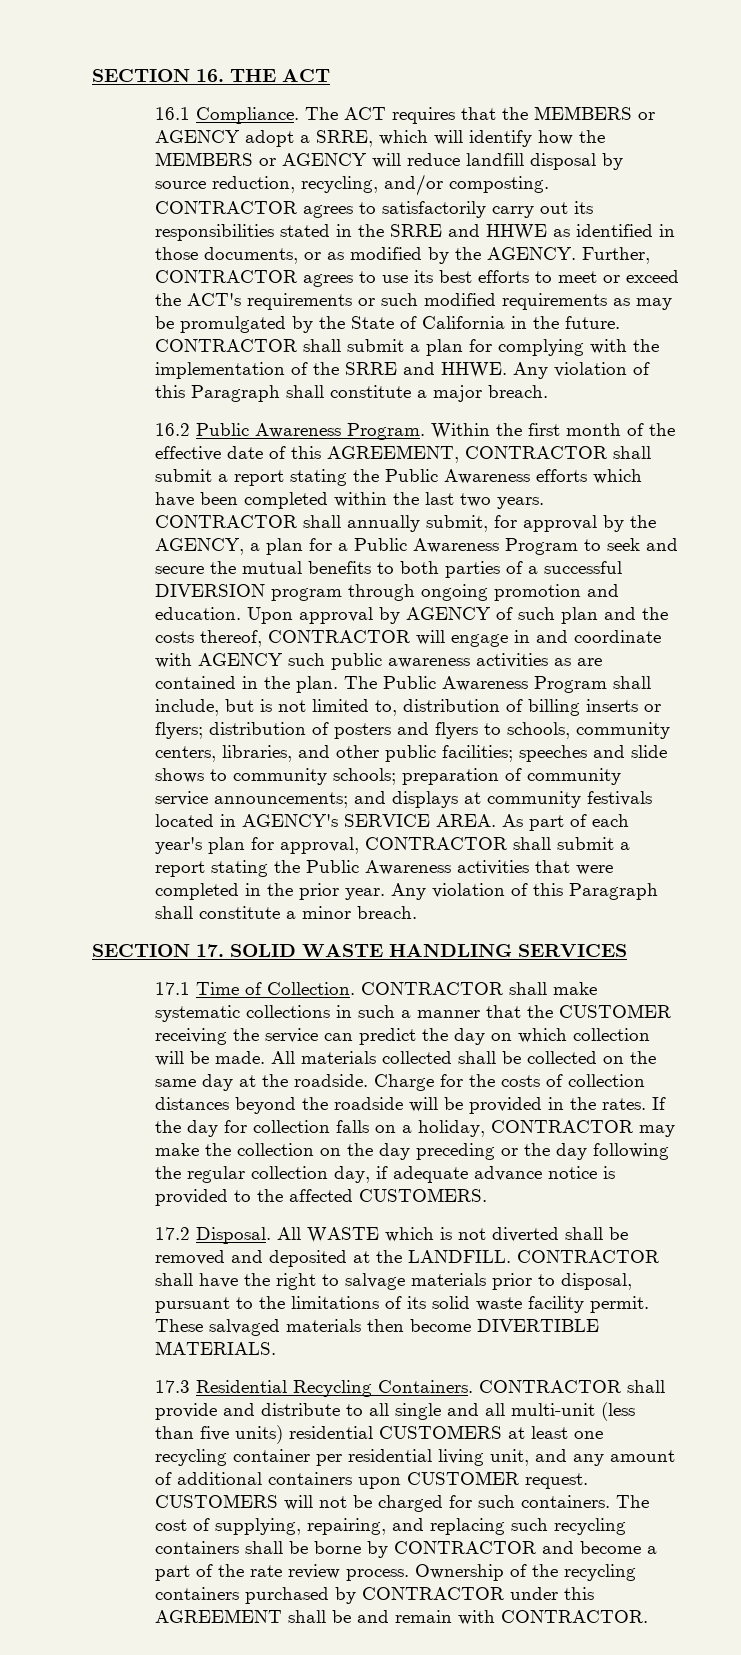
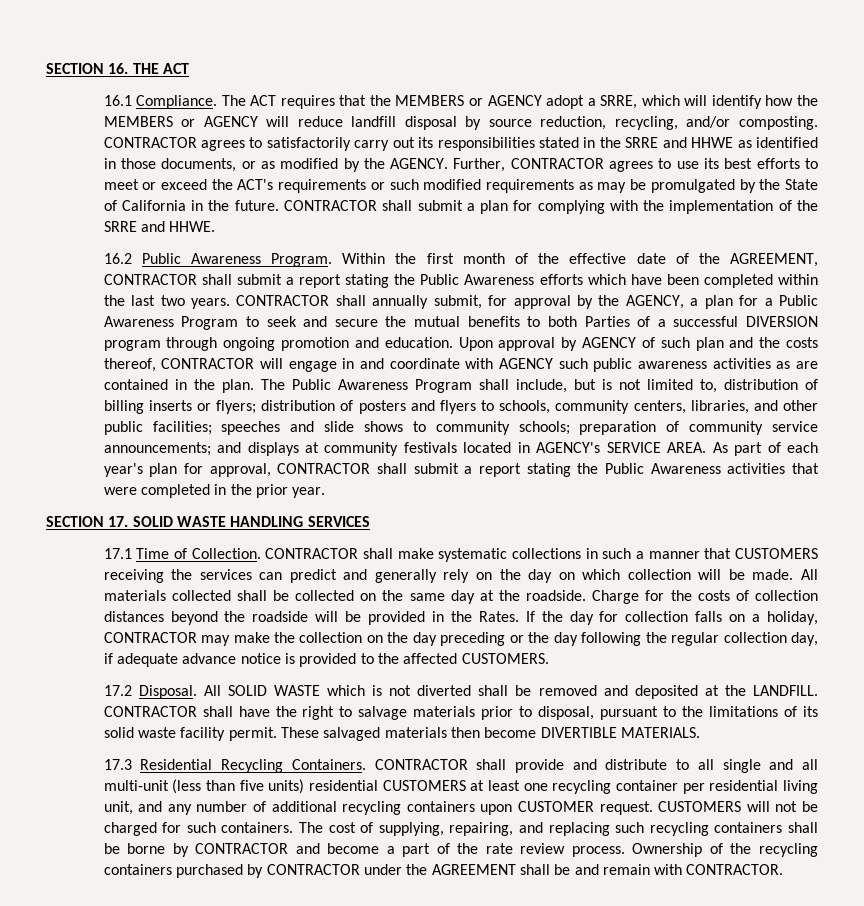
- Any violation of this Paragraph shall constitute a major breach.
- Within the first month of the effective date of this AGREEMENT, CONTRACTOR shall submit a report stating the Public Awareness efforts which have been completed within the last two years.
+ Within the first month of the effective date of the AGREEMENT, CONTRACTOR shall submit a report stating the Public Awareness efforts which have been completed within the last two years.
- CONTRACTOR shall annually submit, for approval by the AGENCY, a plan for a Public Awareness Program to seek and secure the mutual benefits to both parties of a successful DIVERSION program through ongoing promotion and education.
+ CONTRACTOR shall annually submit, for approval by the AGENCY, a plan for a Public Awareness Program to seek and secure the mutual benefits to both Parties of a successful DIVERSION program through ongoing promotion and education.
- Any violation of this Paragraph shall constitute a minor breach.
- CONTRACTOR shall make systematic collections in such a manner that the CUSTOMER receiving the service can predict the day on which collection will be made.
+ CONTRACTOR shall make systematic collections in such a manner that CUSTOMERS receiving the services can predict and generally rely on the day on which collection will be made.
- Charge for the costs of collection distances beyond the roadside will be provided in the rates.
+ Charge for the costs of collection distances beyond the roadside will be provided in the Rates.
- All WASTE which is not diverted shall be removed and deposited at the LANDFILL.
+ All SOLID WASTE which is not diverted shall be removed and deposited at the LANDFILL.
- CONTRACTOR shall provide and distribute to all single and all multi-unit (less than five units) residential CUSTOMERS at least one recycling container per residential living unit, and any amount of additional containers upon CUSTOMER request.
+ CONTRACTOR shall provide and distribute to all single and all multi-unit (less than five units) residential CUSTOMERS at least one recycling container per residential living unit, and any number of additional recycling containers upon CUSTOMER request.
- Ownership of the recycling containers purchased by CONTRACTOR under this AGREEMENT shall be and remain with CONTRACTOR.
+ Ownership of the recycling containers purchased by CONTRACTOR under the AGREEMENT shall be and remain with CONTRACTOR.

